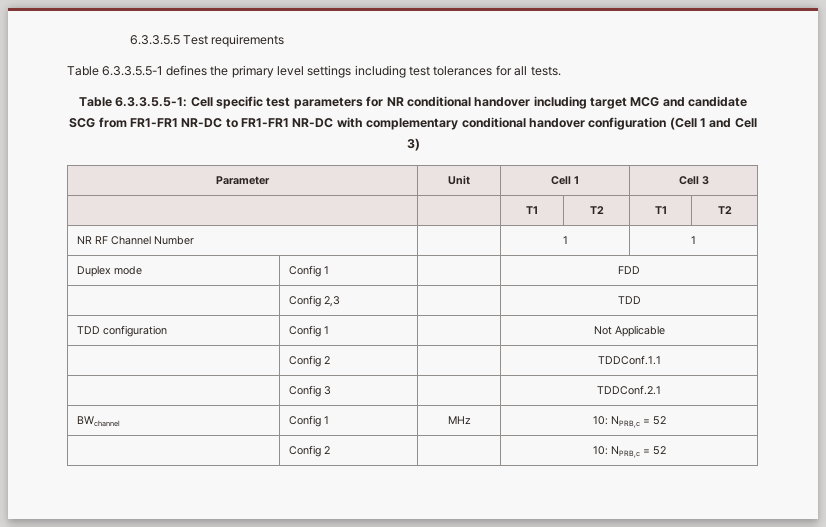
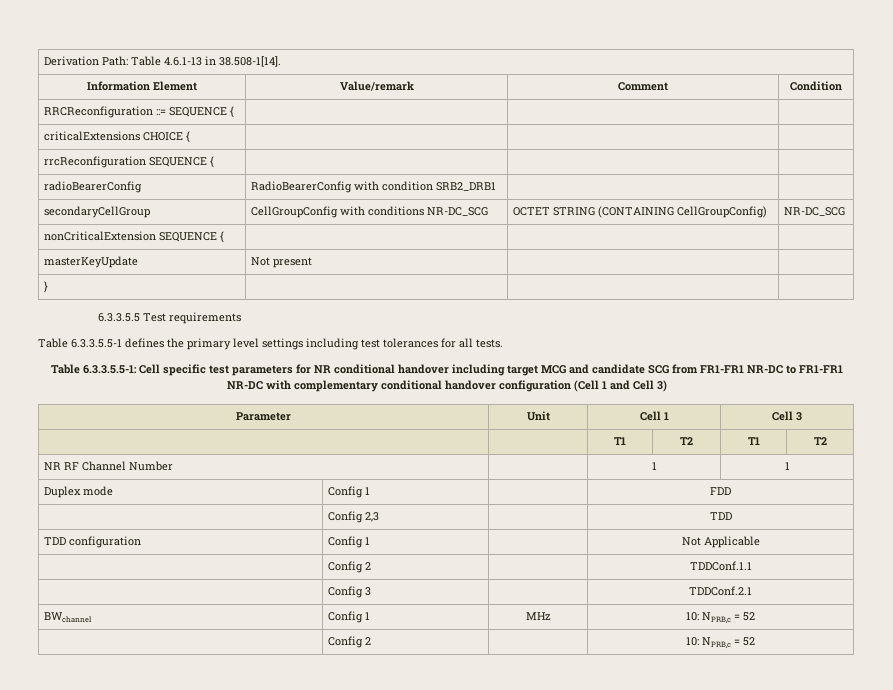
+ Derivation Path: Table 4.6.1-13 in 38.508-1[14].
+ Information Element | Value/remark | Comment | Condition
+ RRCReconfiguration ::= SEQUENCE { | | |
+ criticalExtensions CHOICE { | | |
+ rrcReconfiguration SEQUENCE { | | |
+ radioBearerConfig | RadioBearerConfig with condition SRB2_DRB1 | |
+ secondaryCellGroup | CellGroupConfig with conditions NR-DC_SCG | OCTET STRING (CONTAINING CellGroupConfig) | NR-DC_SCG
+ nonCriticalExtension SEQUENCE { | | |
+ masterKeyUpdate | Not present | |
+ } | | |

